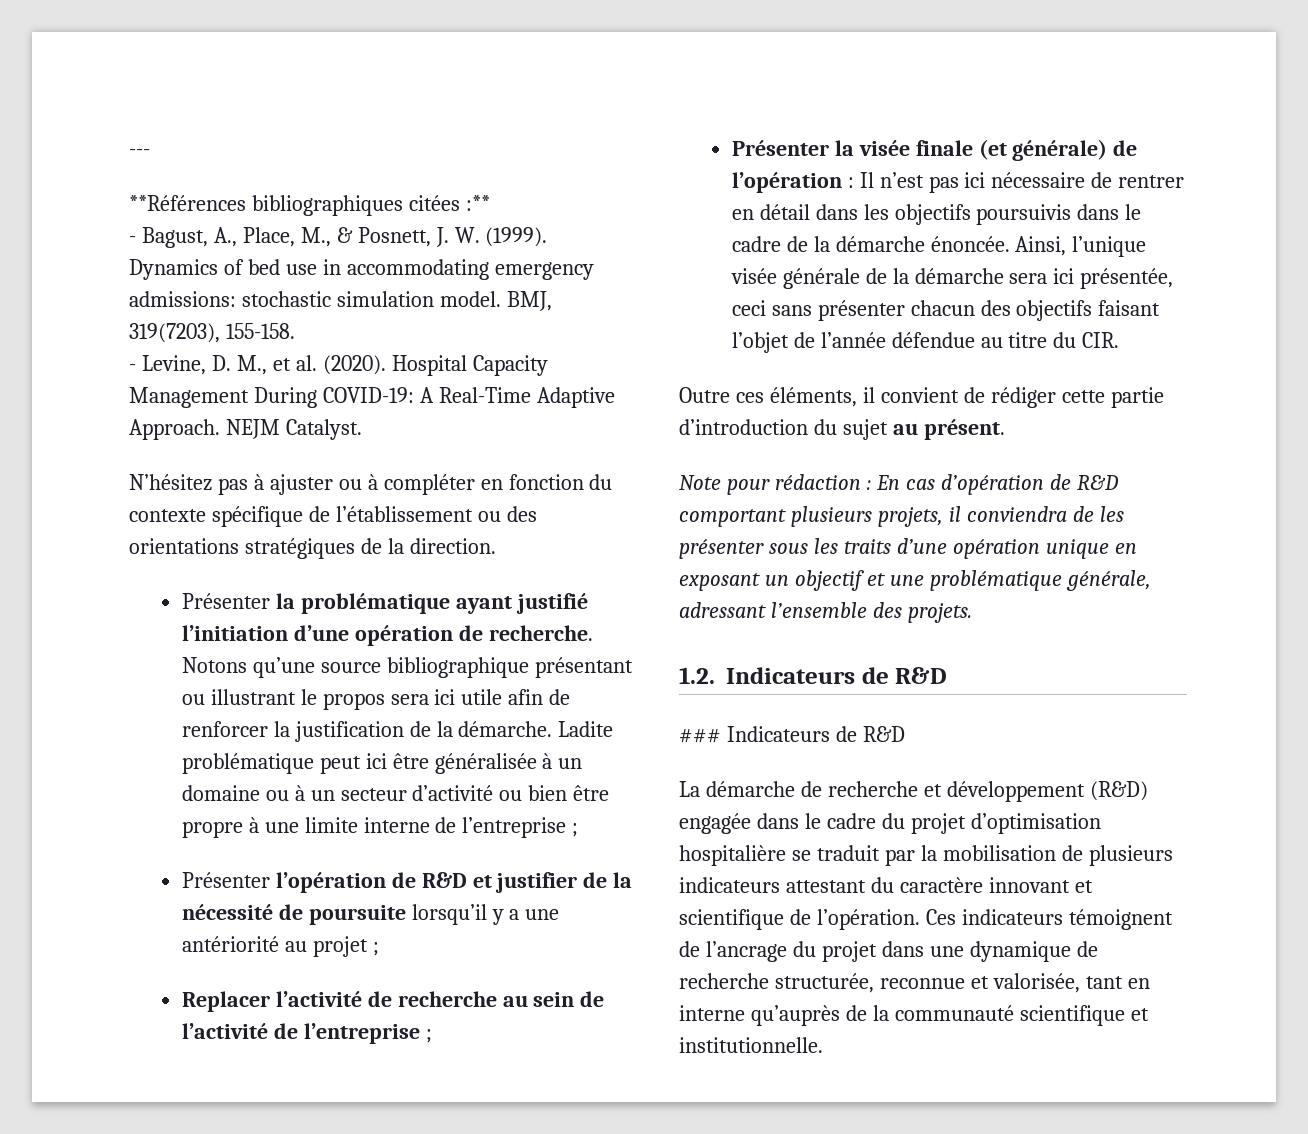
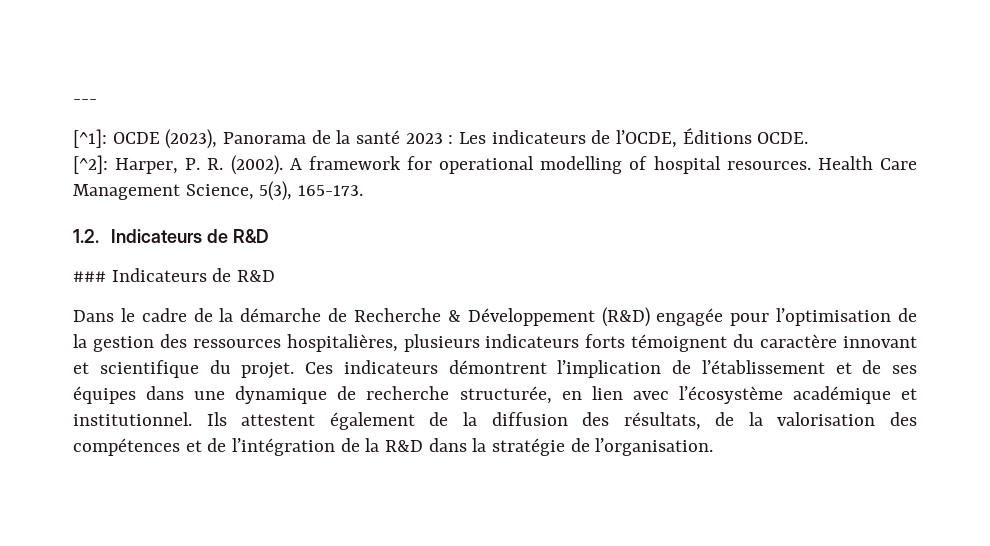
- **Références bibliographiques citées :**
- - Bagust, A., Place, M., & Posnett, J. W. (1999). Dynamics of bed use in accommodating emergency admissions: stochastic simulation model. BMJ, 319(7203), 155-158.
- - Levine, D. M., et al. (2020). Hospital Capacity Management During COVID-19: A Real-Time Adaptive Approach. NEJM Catalyst.
- N’hésitez pas à ajuster ou à compléter en fonction du contexte spécifique de l’établissement ou des orientations stratégiques de la direction.
- Présenter la problématique ayant justifié l’initiation d’une opération de recherche. Notons qu’une source bibliographique présentant ou illustrant le propos sera ici utile afin de renforcer la justification de la démarche. Ladite problématique peut ici être généralisée à un domaine ou à un secteur d’activité ou bien être propre à une limite interne de l’entreprise ;
- Présenter l’opération de R&D et justifier de la nécessité de poursuite lorsqu’il y a une antériorité au projet ;
- Replacer l’activité de recherche au sein de l’activité de l’entreprise ;
- Présenter la visée finale (et générale) de l’opération : Il n’est pas ici nécessaire de rentrer en détail dans les objectifs poursuivis dans le cadre de la démarche énoncée. Ainsi, l’unique visée générale de la démarche sera ici présentée, ceci sans présenter chacun des objectifs faisant l’objet de l’année défendue au titre du CIR.
- Outre ces éléments, il convient de rédiger cette partie d’introduction du sujet au présent.
- Note pour rédaction : En cas d’opération de R&D comportant plusieurs projets, il conviendra de les présenter sous les traits d’une opération unique en exposant un objectif et une problématique générale, adressant l’ensemble des projets.
+ [^1]: OCDE (2023), Panorama de la santé 2023 : Les indicateurs de l’OCDE, Éditions OCDE.
+ [^2]: Harper, P. R. (2002). A framework for operational modelling of hospital resources. Health Care Management Science, 5(3), 165-173.
- La démarche de recherche et développement (R&D) engagée dans le cadre du projet d’optimisation hospitalière se traduit par la mobilisation de plusieurs indicateurs attestant du caractère innovant et scientifique de l’opération. Ces indicateurs témoignent de l’ancrage du projet dans une dynamique de recherche structurée, reconnue et valorisée, tant en interne qu’auprès de la communauté scientifique et institutionnelle.
+ Dans le cadre de la démarche de Recherche & Développement (R&D) engagée pour l’optimisation de la gestion des ressources hospitalières, plusieurs indicateurs forts témoignent du caractère innovant et scientifique du projet. Ces indicateurs démontrent l’implication de l’établissement et de ses équipes dans une dynamique de recherche structurée, en lien avec l’écosystème académique et institutionnel. Ils attestent également de la diffusion des résultats, de la valorisation des compétences et de l’intégration de la R&D dans la stratégie de l’organisation.

